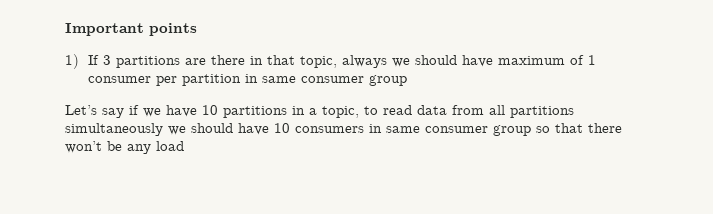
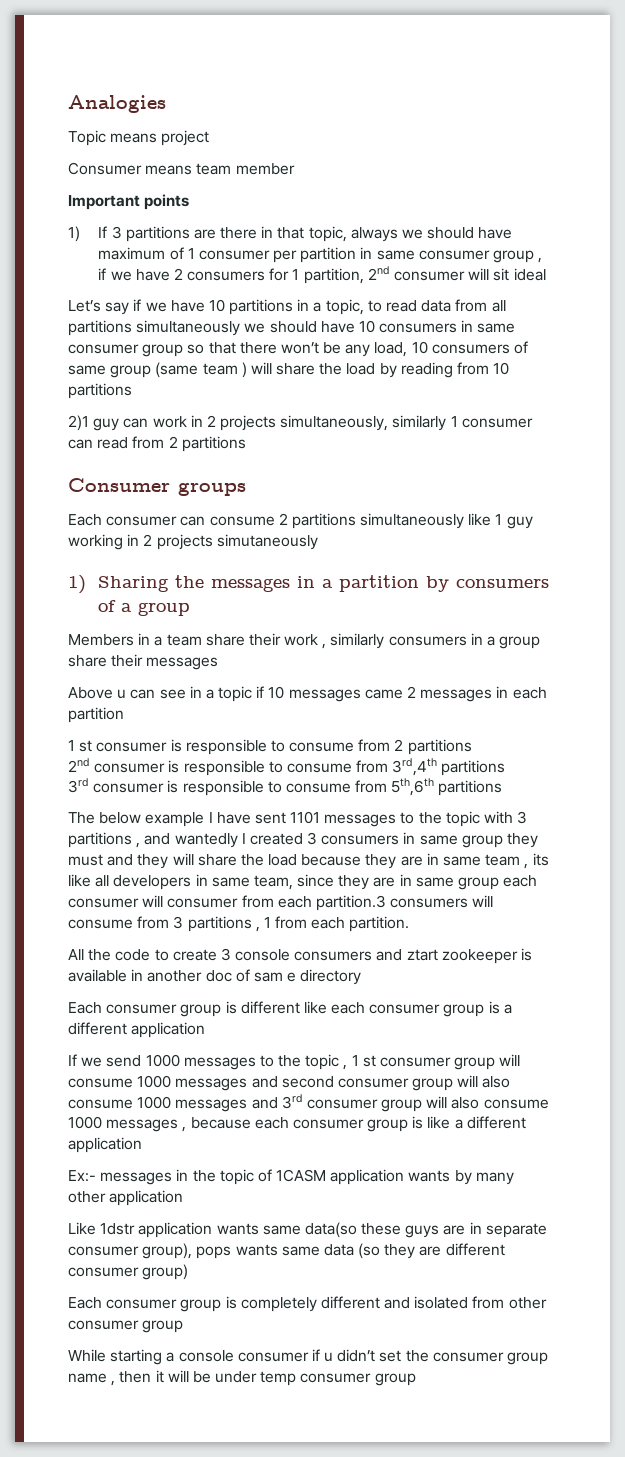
+ Analogies
+ Topic means project
+ Consumer means team member
- 1) If 3 partitions are there in that topic, always we should have maximum of 1 consumer per partition in same consumer group
+ 1) If 3 partitions are there in that topic, always we should have maximum of 1 consumer per partition in same consumer group , if we have 2 consumers for 1 partition, 2nd consumer will sit ideal
- Let’s say if we have 10 partitions in a topic, to read data from all partitions simultaneously we should have 10 consumers in same consumer group so that there won’t be any load
+ Let’s say if we have 10 partitions in a topic, to read data from all partitions simultaneously we should have 10 consumers in same consumer group so that there won’t be any load, 10 consumers of same group (same team ) will share the load by reading from 10 partitions
+ 2)1 guy can work in 2 projects simultaneously, similarly 1 consumer can read from 2 partitions
+ Consumer groups
+ Each consumer can consume 2 partitions simultaneously like 1 guy working in 2 projects simutaneously
+ 1) Sharing the messages in a partition by consumers of a group
+ Members in a team share their work , similarly consumers in a group share their messages
+ Above u can see in a topic if 10 messages came 2 messages in each partition
+ 1 st consumer is responsible to consume from 2 partitions
+ 2nd consumer is responsible to consume from 3rd,4th partitions
+ 3rd consumer is responsible to consume from 5th,6th partitions
+ The below example I have sent 1101 messages to the topic with 3 partitions , and wantedly I created 3 consumers in same group they must and they will share the load because they are in same team , its like all developers in same team, since they are in same group each consumer will consumer from each partition.3 consumers will consume from 3 partitions , 1 from each partition.
+ All the code to create 3 console consumers and ztart zookeeper is available in another doc of sam e directory
+ Each consumer group is different like each consumer group is a different application
+ If we send 1000 messages to the topic , 1 st consumer group will consume 1000 messages and second consumer group will also consume 1000 messages and 3rd consumer group will also consume 1000 messages , because each consumer group is like a different application
+ Ex:- messages in the topic of 1CASM application wants by many other application
+ Like 1dstr application wants same data(so these guys are in separate consumer group), pops wants same data (so they are different consumer group)
+ Each consumer group is completely different and isolated from other consumer group
+ While starting a console consumer if u didn’t set the consumer group name , then it will be under temp consumer group

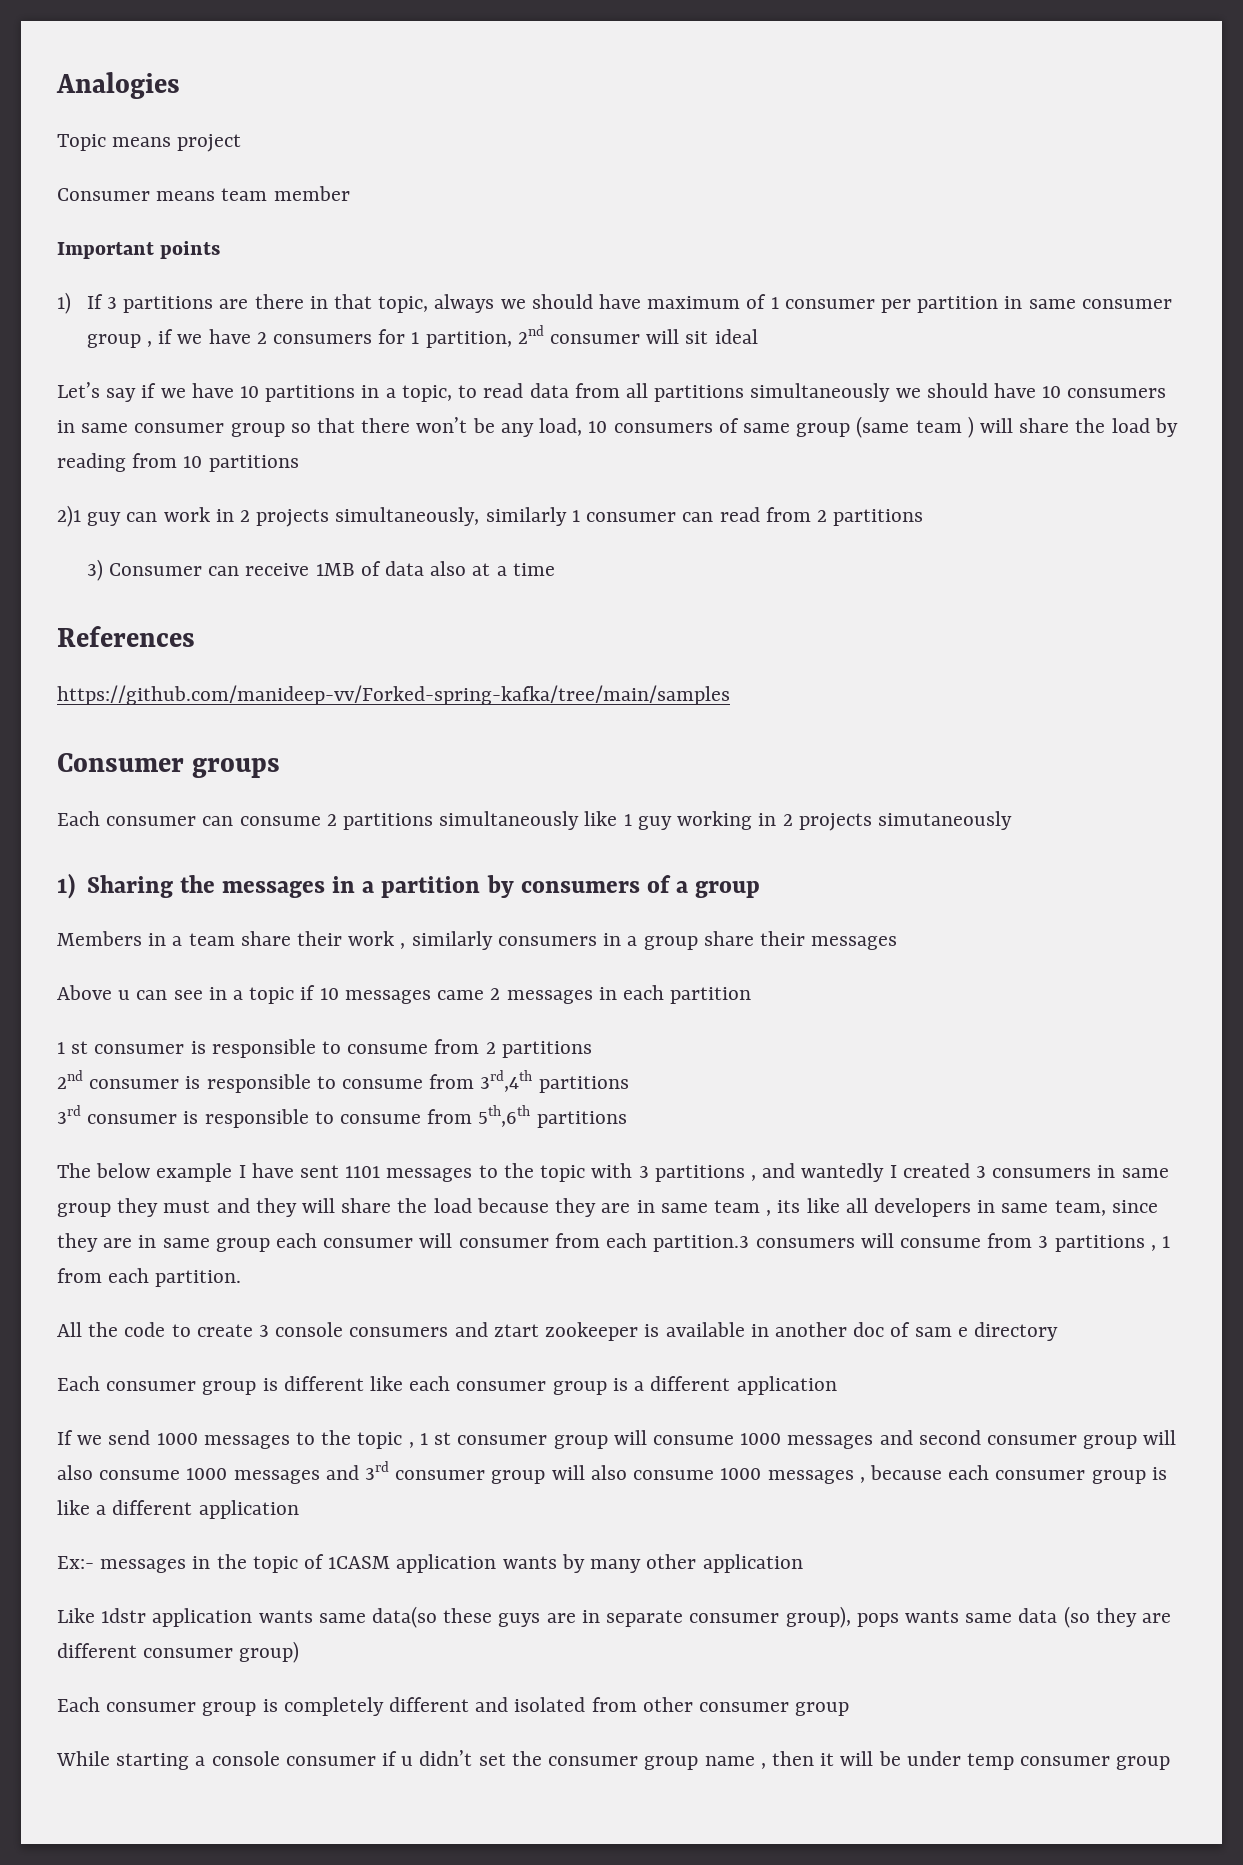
+ 3) Consumer can receive 1MB of data also at a time
+ References
+ https://github.com/manideep-vv/Forked-spring-kafka/tree/main/samples

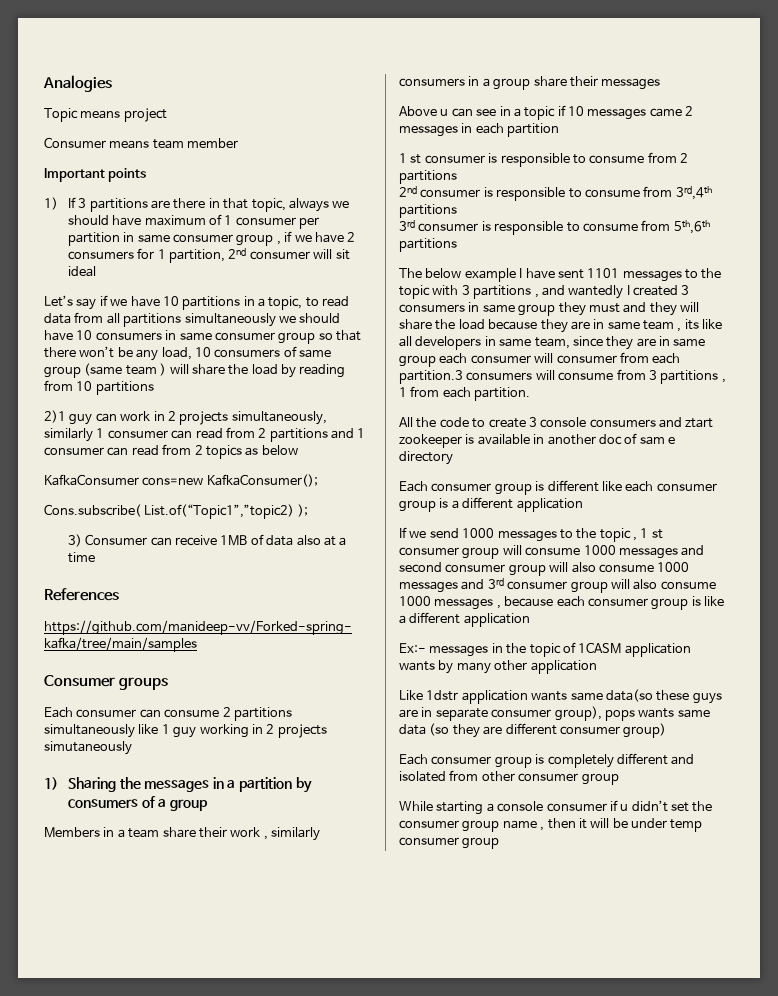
- 2)1 guy can work in 2 projects simultaneously, similarly 1 consumer can read from 2 partitions
+ 2)1 guy can work in 2 projects simultaneously, similarly 1 consumer can read from 2 partitions and 1 consumer can read from 2 topics as below
+ KafkaConsumer cons=new KafkaConsumer();
+ Cons.subscribe( List.of(“Topic1”,”topic2) );

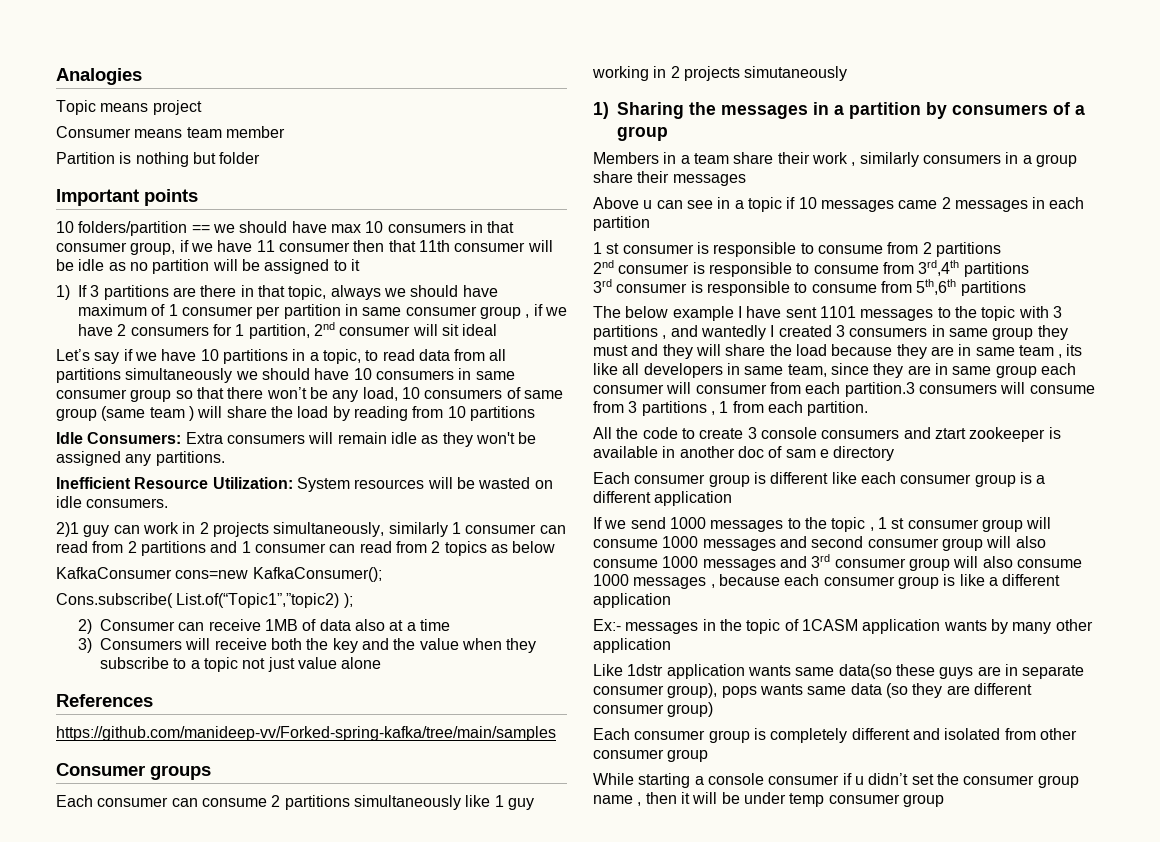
+ Partition is nothing but folder
  Important points
+ 10 folders/partition == we should have max 10 consumers in that consumer group, if we have 11 consumer then that 11th consumer will be idle as no partition will be assigned to it
+ Idle Consumers: Extra consumers will remain idle as they won't be assigned any partitions.
+ Inefficient Resource Utilization: System resources will be wasted on idle consumers.
- 3) Consumer can receive 1MB of data also at a time
+ 2) Consumer can receive 1MB of data also at a time
+ 3) Consumers will receive both the key and the value when they subscribe to a topic not just value alone

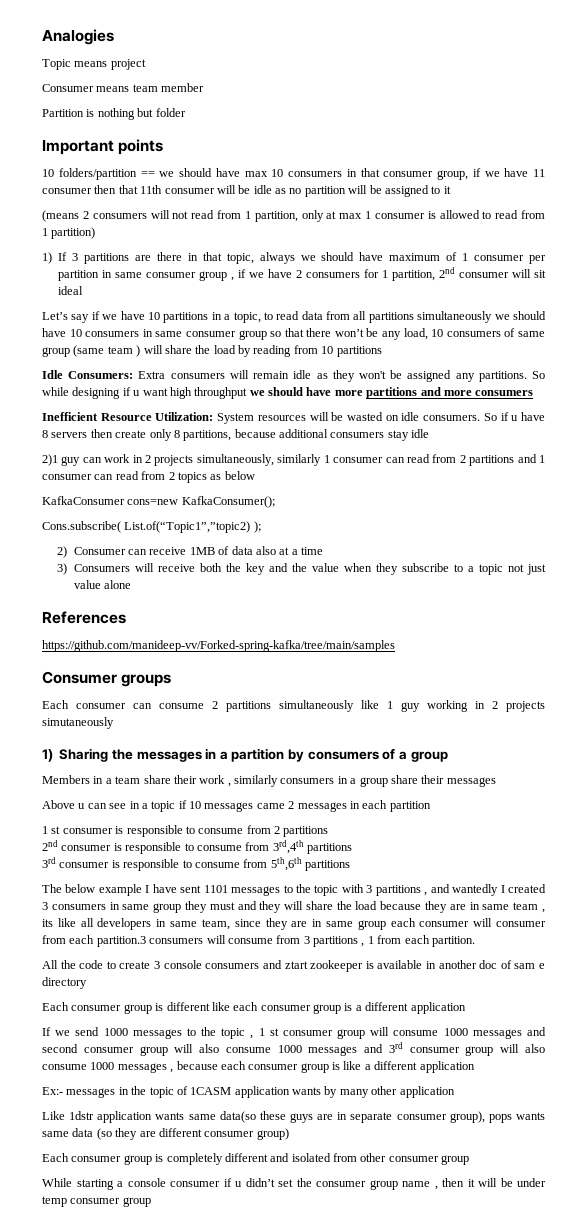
+ (means 2 consumers will not read from 1 partition, only at max 1 consumer is allowed to read from 1 partition)
+ So while designing if u want high throughput we should have more partitions and more consumers
+ So if u have 8 servers then create only 8 partitions, because additional consumers stay idle

